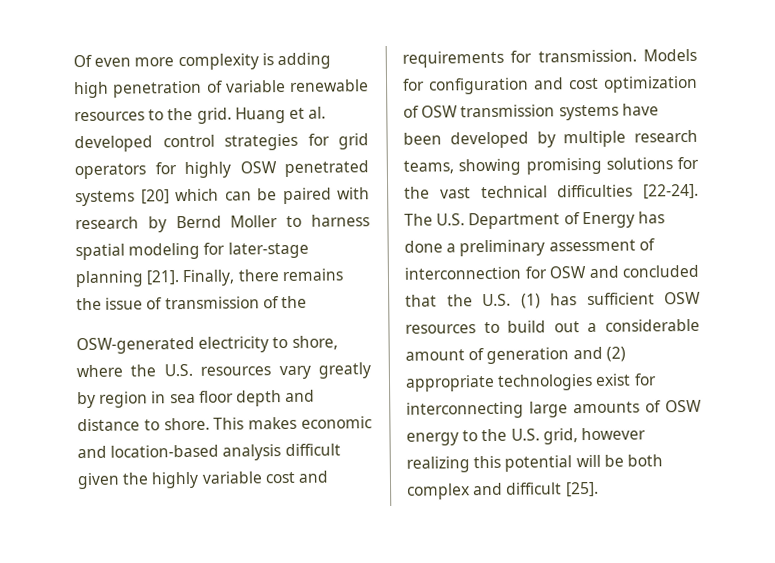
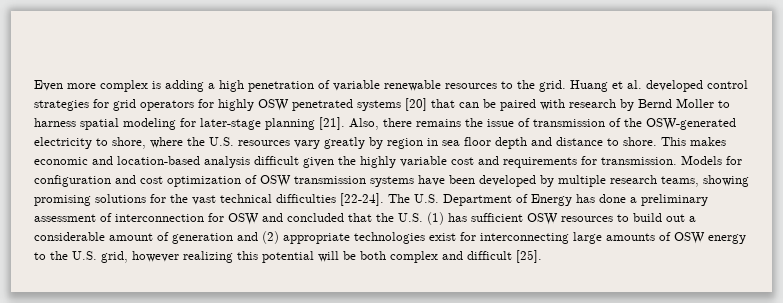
- Of even more complexity is adding high penetration of variable renewable resources to the grid.
+ Even more complex is adding a high penetration of variable renewable resources to the grid.
- Huang et al. developed control strategies for grid operators for highly OSW penetrated systems [20] which can be paired with research by Bernd Moller to harness spatial modeling for later-stage planning [21].
+ Huang et al. developed control strategies for grid operators for highly OSW penetrated systems [20] that can be paired with research by Bernd Moller to harness spatial modeling for later-stage planning [21].
- Finally, there remains the issue of transmission of the
- OSW-generated electricity to shore, where the U.S. resources vary greatly by region in sea floor depth and distance to shore.
+ Also, there remains the issue of transmission of the OSW-generated electricity to shore, where the U.S. resources vary greatly by region in sea floor depth and distance to shore.

